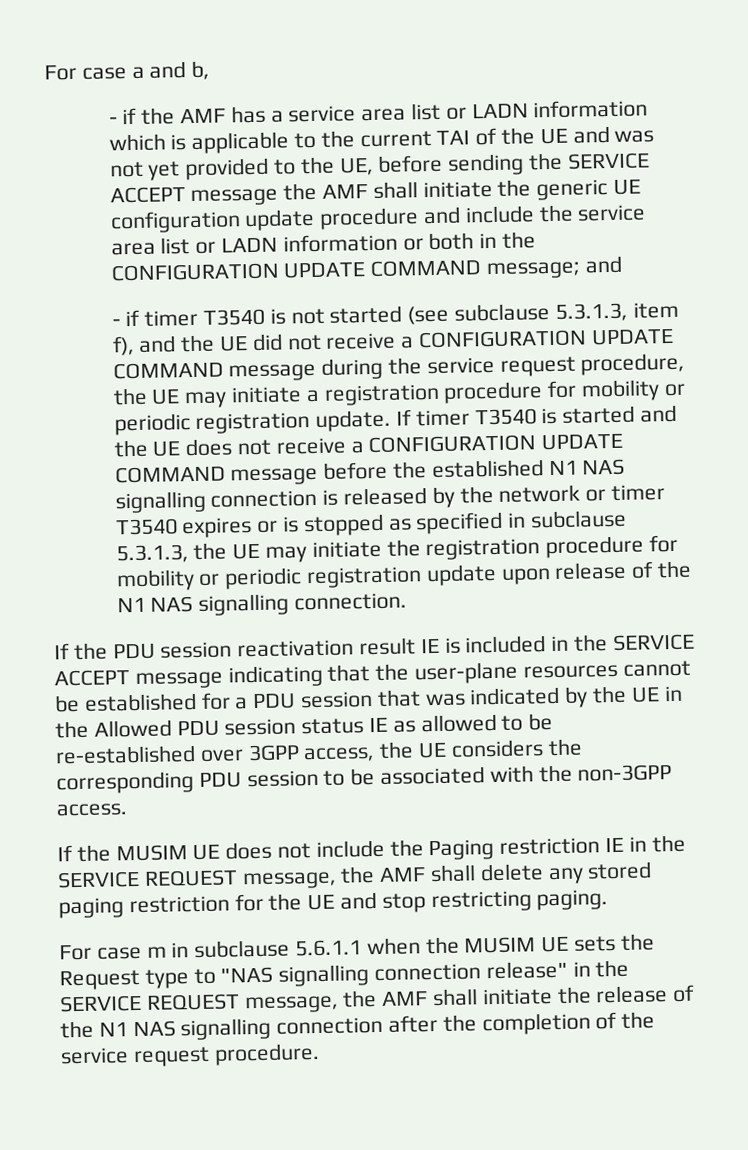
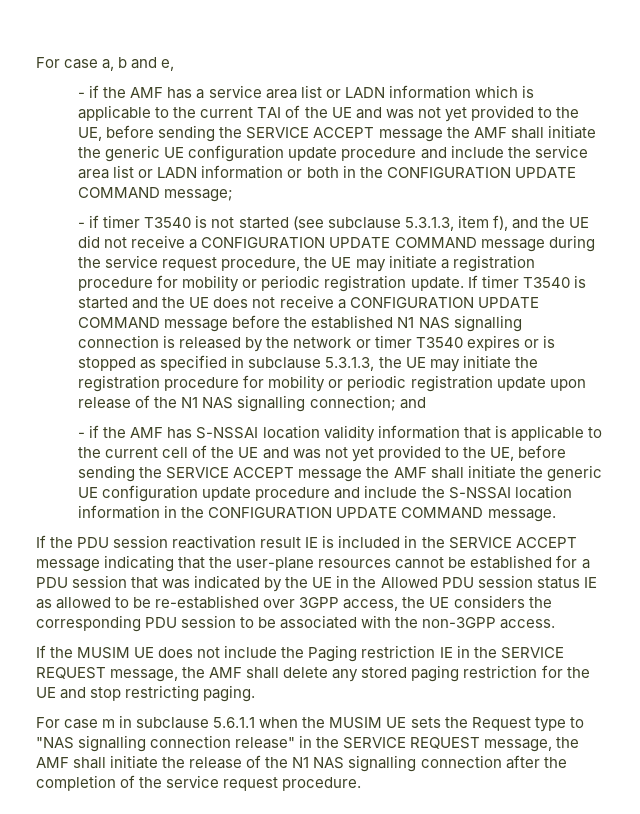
- For case a and b,
+ For case a, b and e,
- - if the AMF has a service area list or LADN information which is applicable to the current TAI of the UE and was not yet provided to the UE, before sending the SERVICE ACCEPT message the AMF shall initiate the generic UE configuration update procedure and include the service area list or LADN information or both in the CONFIGURATION UPDATE COMMAND message; and
+ - if the AMF has a service area list or LADN information which is applicable to the current TAI of the UE and was not yet provided to the UE, before sending the SERVICE ACCEPT message the AMF shall initiate the generic UE configuration update procedure and include the service area list or LADN information or both in the CONFIGURATION UPDATE COMMAND message;
- If timer T3540 is started and the UE does not receive a CONFIGURATION UPDATE COMMAND message before the established N1 NAS signalling connection is released by the network or timer T3540 expires or is stopped as specified in subclause 5.3.1.3, the UE may initiate the registration procedure for mobility or periodic registration update upon release of the N1 NAS signalling connection.
+ If timer T3540 is started and the UE does not receive a CONFIGURATION UPDATE COMMAND message before the established N1 NAS signalling connection is released by the network or timer T3540 expires or is stopped as specified in subclause 5.3.1.3, the UE may initiate the registration procedure for mobility or periodic registration update upon release of the N1 NAS signalling connection; and
+ - if the AMF has S-NSSAI location validity information that is applicable to the current cell of the UE and was not yet provided to the UE, before sending the SERVICE ACCEPT message the AMF shall initiate the generic UE configuration update procedure and include the S-NSSAI location information in the CONFIGURATION UPDATE COMMAND message.

